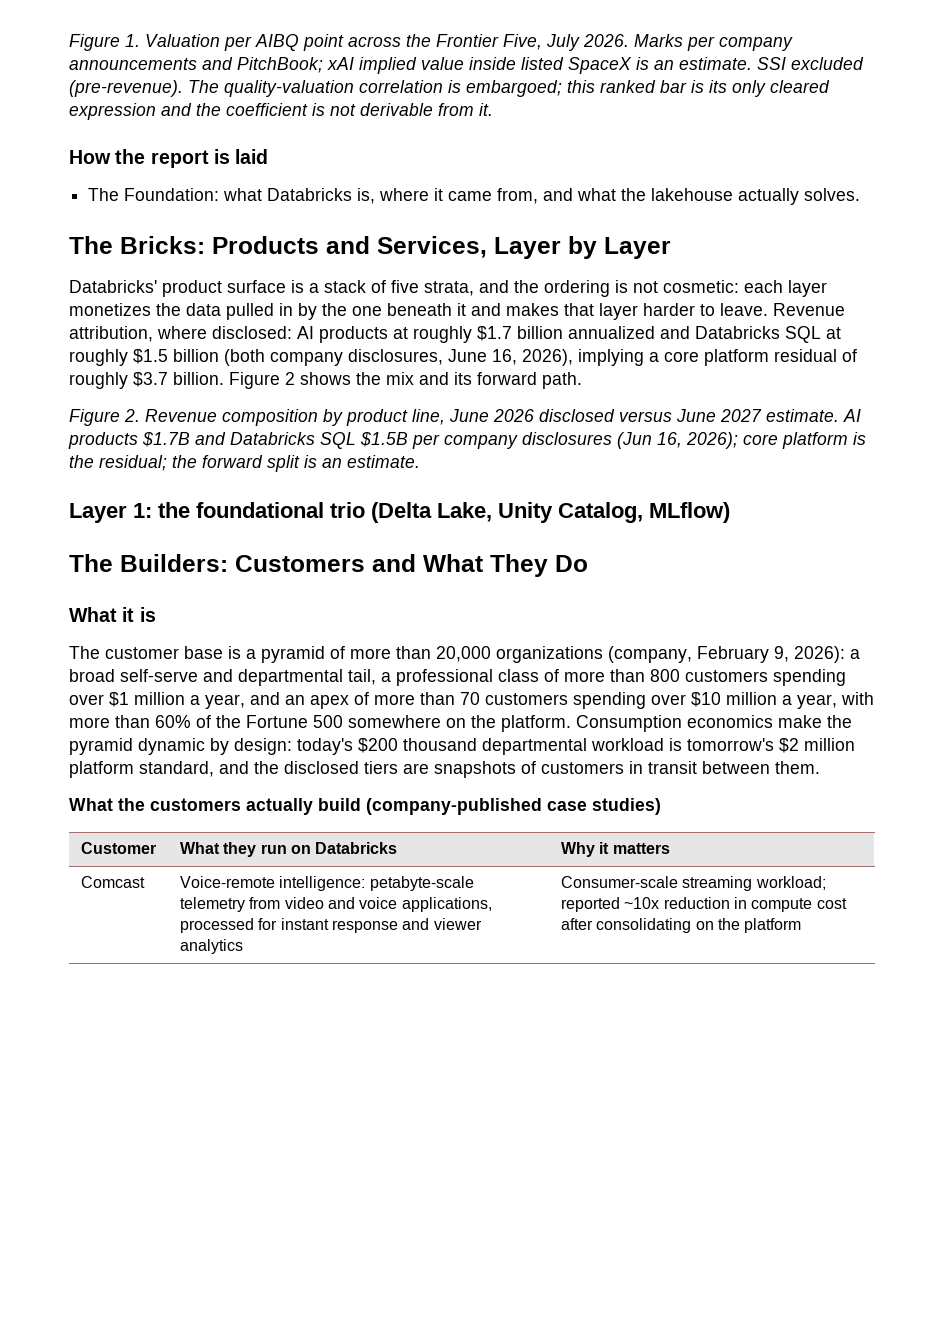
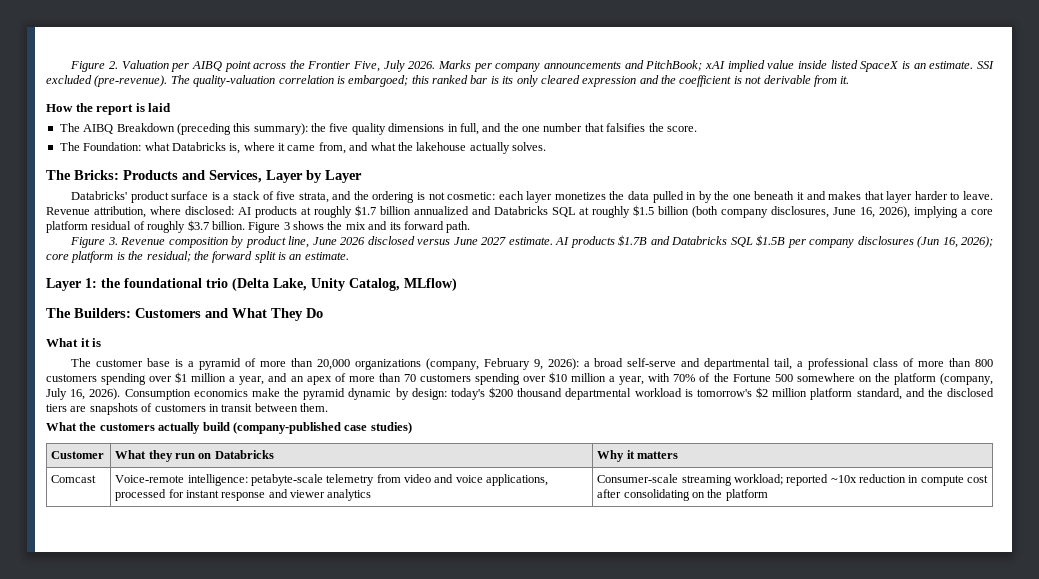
- Figure 1. Valuation per AIBQ point across the Frontier Five, July 2026.
+ Figure 2. Valuation per AIBQ point across the Frontier Five, July 2026.
+ The AIBQ Breakdown (preceding this summary): the five quality dimensions in full, and the one number that falsifies the score.
- Figure 2 shows the mix and its forward path.
+ Figure 3 shows the mix and its forward path.
- Figure 2. Revenue composition by product line, June 2026 disclosed versus June 2027 estimate.
+ Figure 3. Revenue composition by product line, June 2026 disclosed versus June 2027 estimate.
- The customer base is a pyramid of more than 20,000 organizations (company, February 9, 2026): a broad self-serve and departmental tail, a professional class of more than 800 customers spending over $1 million a year, and an apex of more than 70 customers spending over $10 million a year, with more than 60% of the Fortune 500 somewhere on the platform.
+ The customer base is a pyramid of more than 20,000 organizations (company, February 9, 2026): a broad self-serve and departmental tail, a professional class of more than 800 customers spending over $1 million a year, and an apex of more than 70 customers spending over $10 million a year, with 70% of the Fortune 500 somewhere on the platform (company, July 16, 2026).

